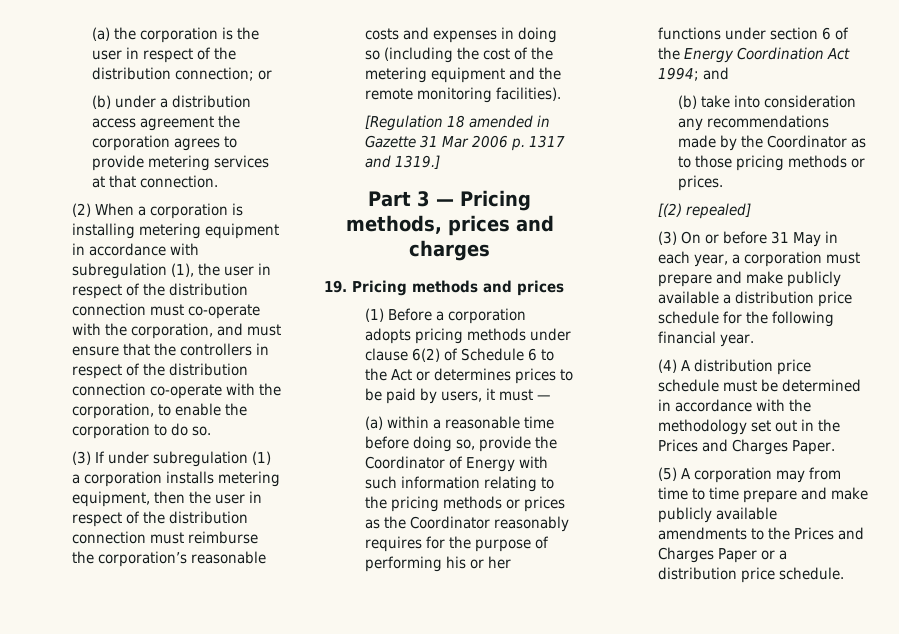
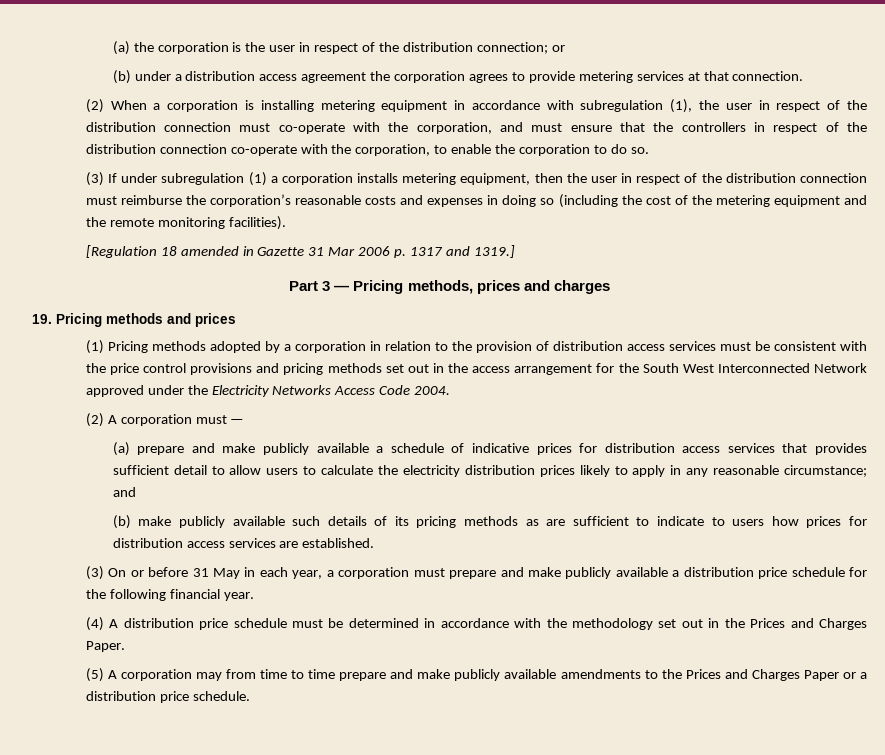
- (1) Before a corporation adopts pricing methods under clause 6(2) of Schedule 6 to the Act or determines prices to be paid by users, it must —
- (a) within a reasonable time before doing so, provide the Coordinator of Energy with such information relating to the pricing methods or prices as the Coordinator reasonably requires for the purpose of performing his or her functions under section 6 of the Energy Coordination Act 1994; and
- (b) take into consideration any recommendations made by the Coordinator as to those pricing methods or prices.
- [(2) repealed]
+ (1) Pricing methods adopted by a corporation in relation to the provision of distribution access services must be consistent with the price control provisions and pricing methods set out in the access arrangement for the South West Interconnected Network approved under the Electricity Networks Access Code 2004.
+ (2) A corporation must —
+ (a) prepare and make publicly available a schedule of indicative prices for distribution access services that provides sufficient detail to allow users to calculate the electricity distribution prices likely to apply in any reasonable circumstance; and
+ (b) make publicly available such details of its pricing methods as are sufficient to indicate to users how prices for distribution access services are established.

